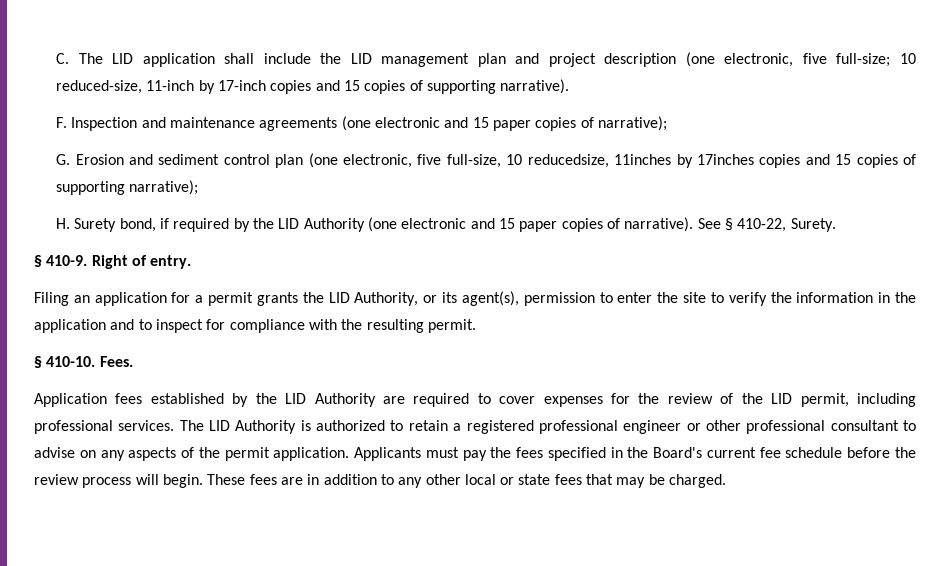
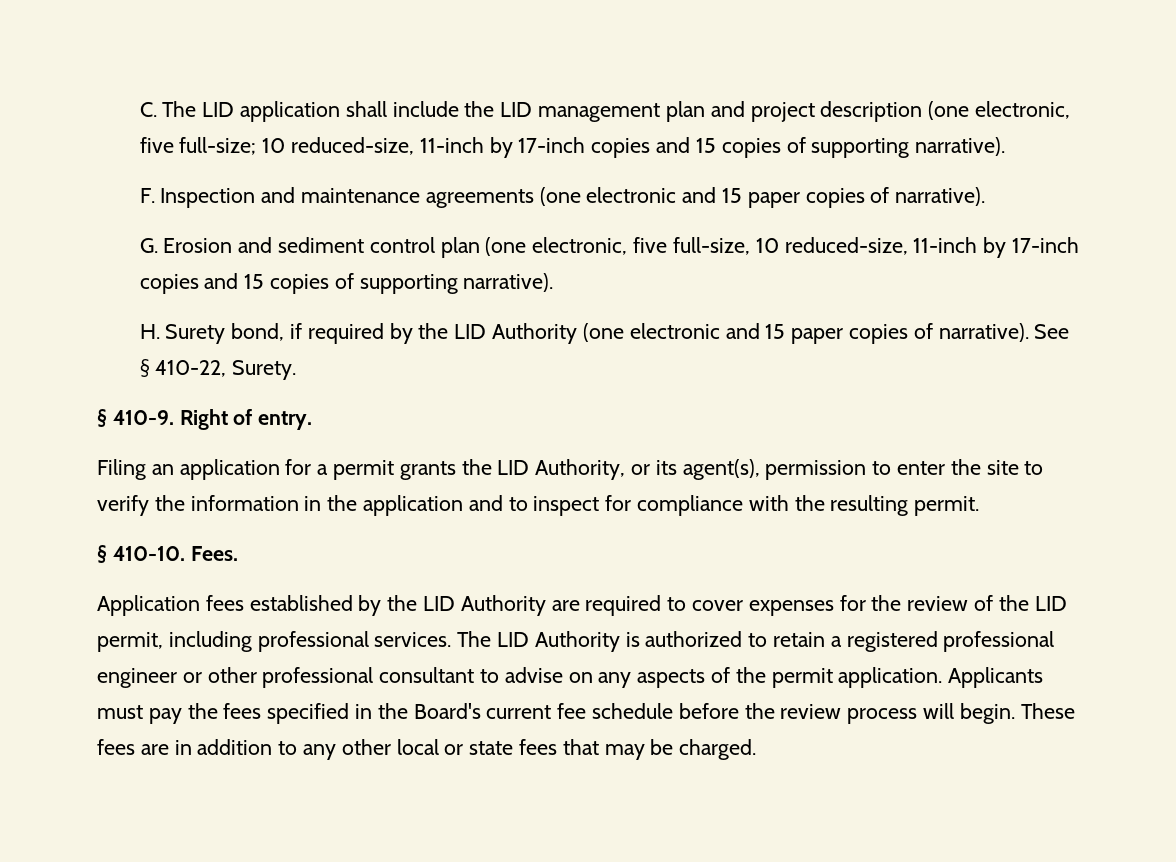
- F. Inspection and maintenance agreements (one electronic and 15 paper copies of narrative);
+ F. Inspection and maintenance agreements (one electronic and 15 paper copies of narrative).
- G. Erosion and sediment control plan (one electronic, five full-size, 10 reducedsize, 11inches by 17inches copies and 15 copies of supporting narrative);
+ G. Erosion and sediment control plan (one electronic, five full-size, 10 reduced-size, 11-inch by 17-inch copies and 15 copies of supporting narrative).

